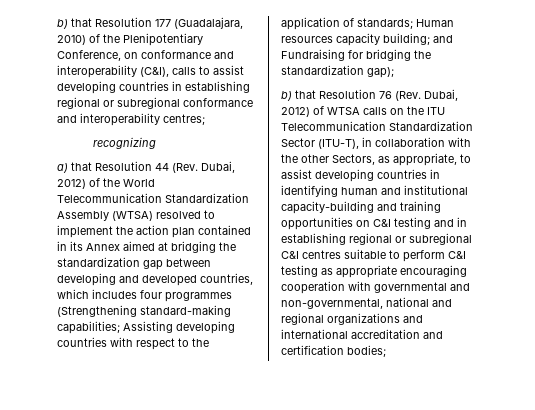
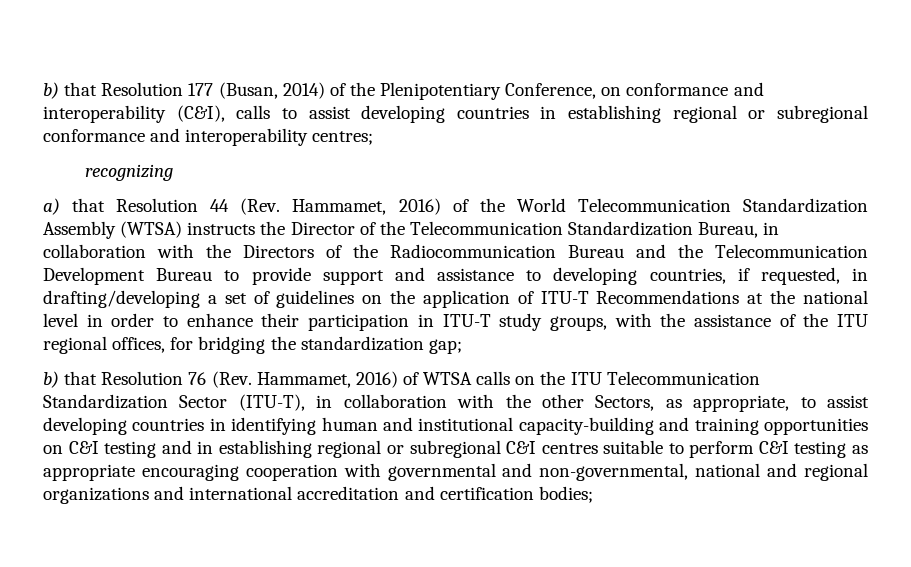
- b) that Resolution 177 (Guadalajara, 2010) of the Plenipotentiary Conference, on conformance and interoperability (C&I), calls to assist developing countries in establishing regional or subregional conformance and interoperability centres;
+ b) that Resolution 177 (Busan, 2014) of the Plenipotentiary Conference, on conformance and interoperability (C&I), calls to assist developing countries in establishing regional or subregional conformance and interoperability centres;
- a) that Resolution 44 (Rev. Dubai, 2012) of the World Telecommunication Standardization Assembly (WTSA) resolved to implement the action plan contained in its Annex aimed at bridging the standardization gap between developing and developed countries, which includes four programmes (Strengthening standard-making capabilities; Assisting developing countries with respect to the application of standards; Human resources capacity building; and Fundraising for bridging the standardization gap);
+ a) that Resolution 44 (Rev. Hammamet, 2016) of the World Telecommunication Standardization Assembly (WTSA) instructs the Director of the Telecommunication Standardization Bureau, in collaboration with the Directors of the Radiocommunication Bureau and the Telecommunication Development Bureau to provide support and assistance to developing countries, if requested, in drafting/developing a set of guidelines on the application of ITU-T Recommendations at the national level in order to enhance their participation in ITU-T study groups, with the assistance of the ITU regional offices, for bridging the standardization gap;
- b) that Resolution 76 (Rev. Dubai, 2012) of WTSA calls on the ITU Telecommunication Standardization Sector (ITU-T), in collaboration with the other Sectors, as appropriate, to assist developing countries in identifying human and institutional capacity-building and training opportunities on C&I testing and in establishing regional or subregional C&I centres suitable to perform C&I testing as appropriate encouraging cooperation with governmental and non-governmental, national and regional organizations and international accreditation and certification bodies;
+ b) that Resolution 76 (Rev. Hammamet, 2016) of WTSA calls on the ITU Telecommunication Standardization Sector (ITU-T), in collaboration with the other Sectors, as appropriate, to assist developing countries in identifying human and institutional capacity-building and training opportunities on C&I testing and in establishing regional or subregional C&I centres suitable to perform C&I testing as appropriate encouraging cooperation with governmental and non-governmental, national and regional organizations and international accreditation and certification bodies;

